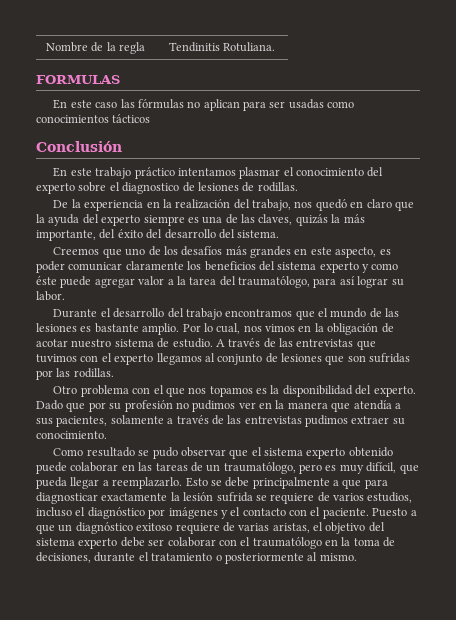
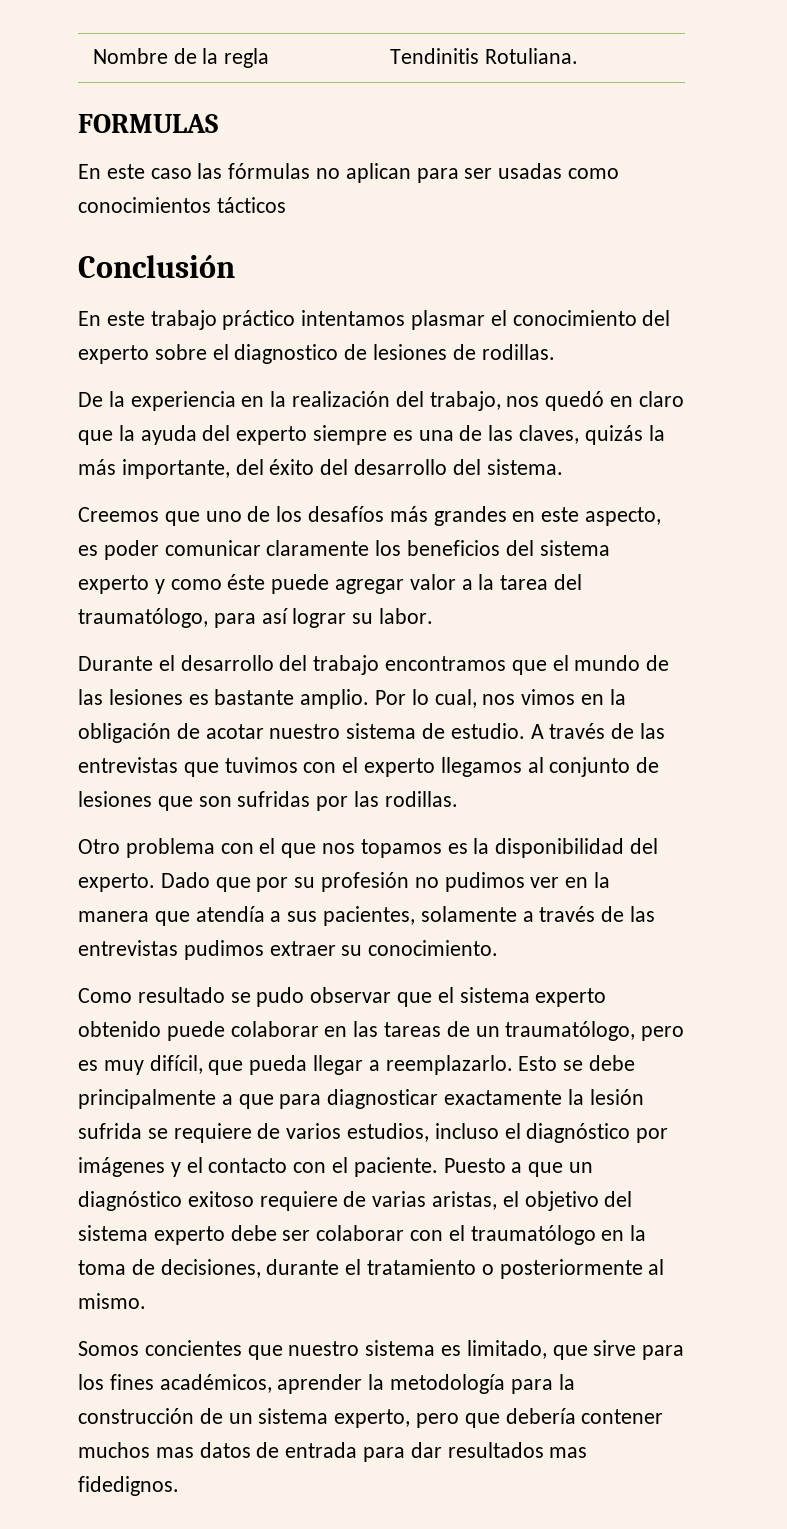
+ Somos concientes que nuestro sistema es limitado, que sirve para los fines académicos, aprender la metodología para la construcción de un sistema experto, pero que debería contener muchos mas datos de entrada para dar resultados mas fidedignos.

